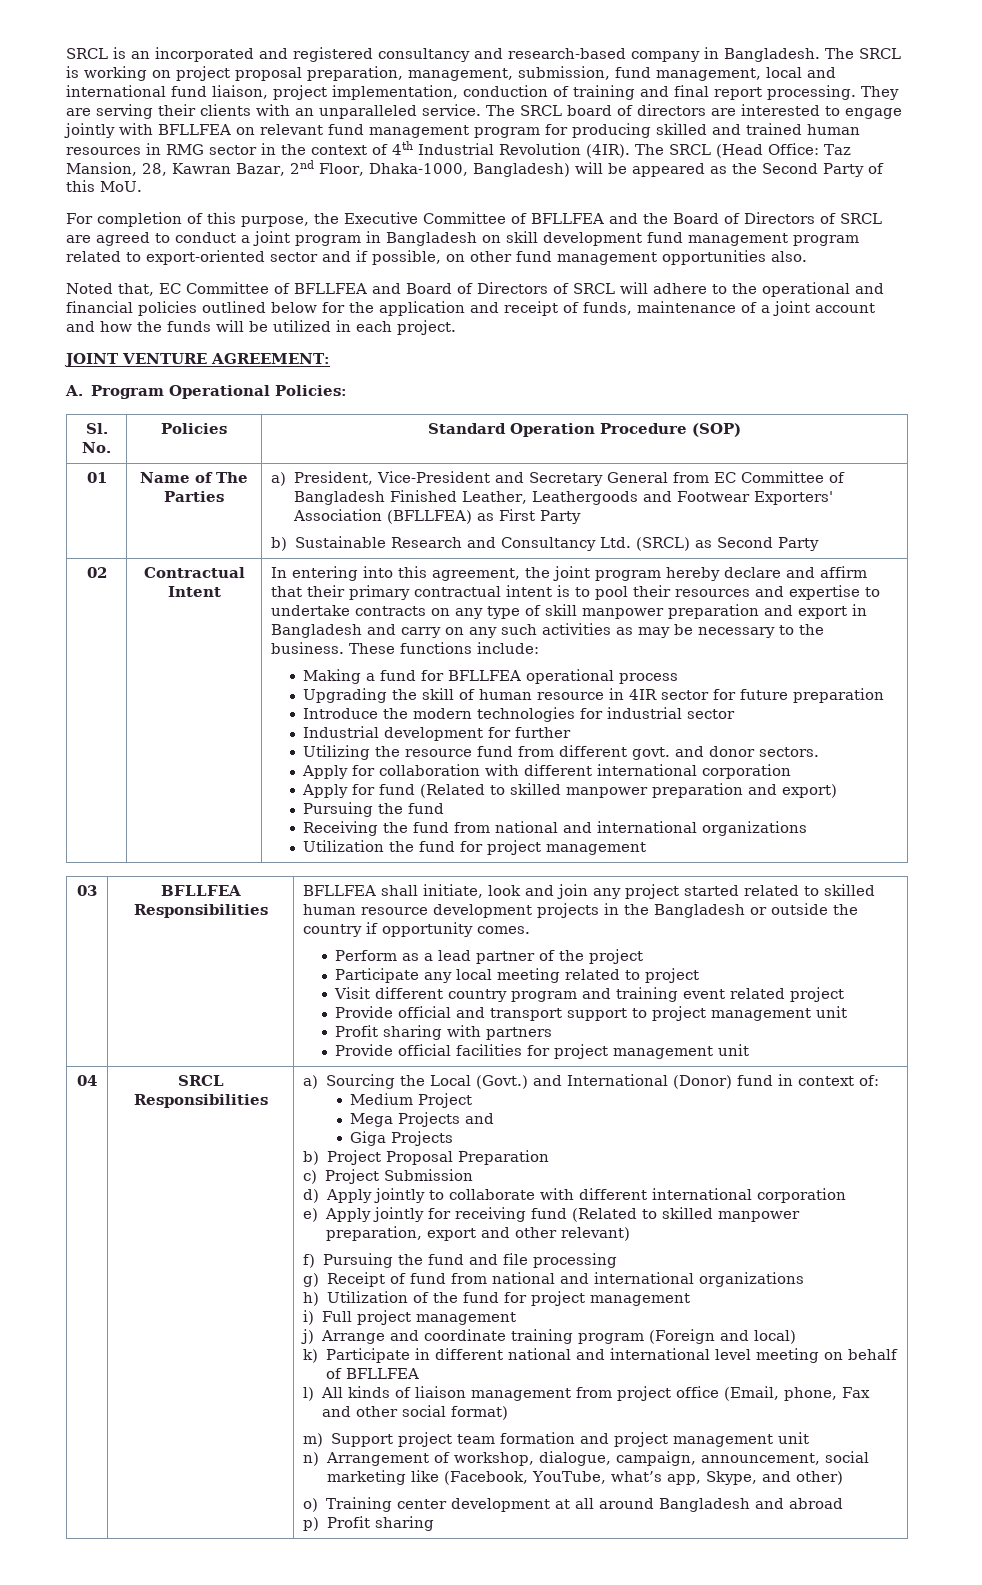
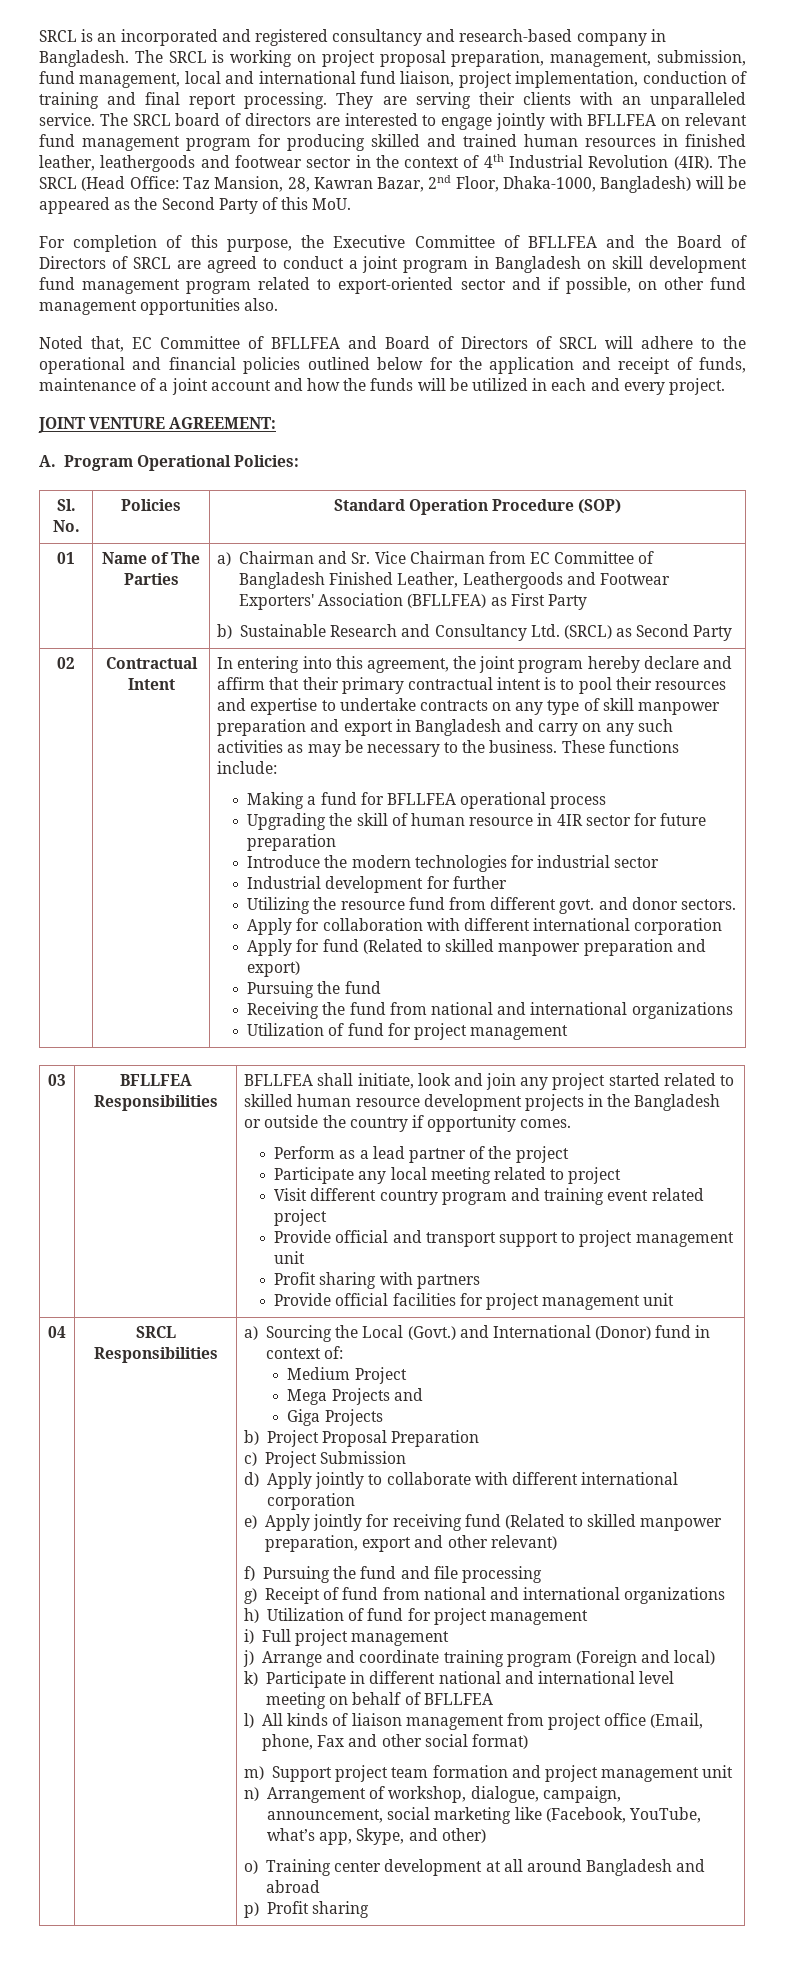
- The SRCL board of directors are interested to engage jointly with BFLLFEA on relevant fund management program for producing skilled and trained human resources in RMG sector in the context of 4th Industrial Revolution (4IR).
+ The SRCL board of directors are interested to engage jointly with BFLLFEA on relevant fund management program for producing skilled and trained human resources in finished leather, leathergoods and footwear sector in the context of 4th Industrial Revolution (4IR).
- Noted that, EC Committee of BFLLFEA and Board of Directors of SRCL will adhere to the operational and financial policies outlined below for the application and receipt of funds, maintenance of a joint account and how the funds will be utilized in each project.
+ Noted that, EC Committee of BFLLFEA and Board of Directors of SRCL will adhere to the operational and financial policies outlined below for the application and receipt of funds, maintenance of a joint account and how the funds will be utilized in each and every project.
- 01 | Name of The Parties | a) President, Vice-President and Secretary General from EC Committee of Bangladesh Finished Leather, Leathergoods and Footwear Exporters' Association (BFLLFEA) as First Party
+ 01 | Name of The Parties | a) Chairman and Sr. Vice Chairman from EC Committee of Bangladesh Finished Leather, Leathergoods and Footwear Exporters' Association (BFLLFEA) as First Party
  Receiving the fund from national and international organizations
- Utilization the fund for project management
+ Utilization of fund for project management
- h) Utilization of the fund for project management
+ h) Utilization of fund for project management

